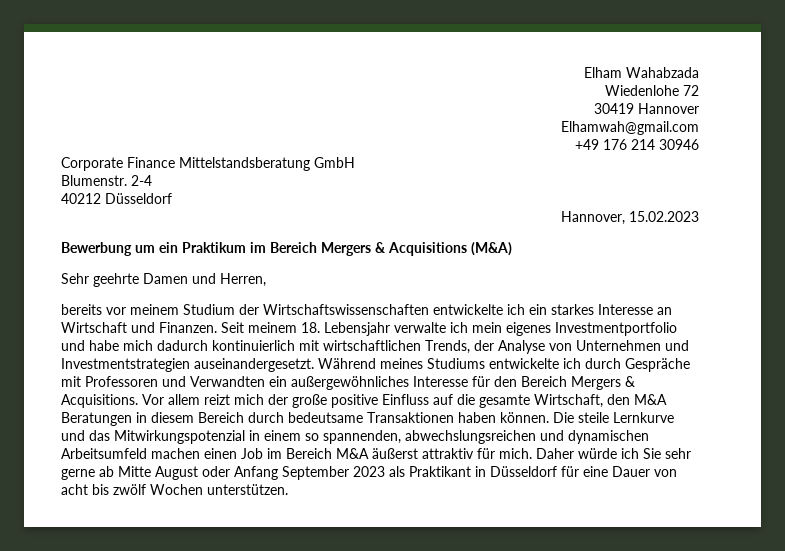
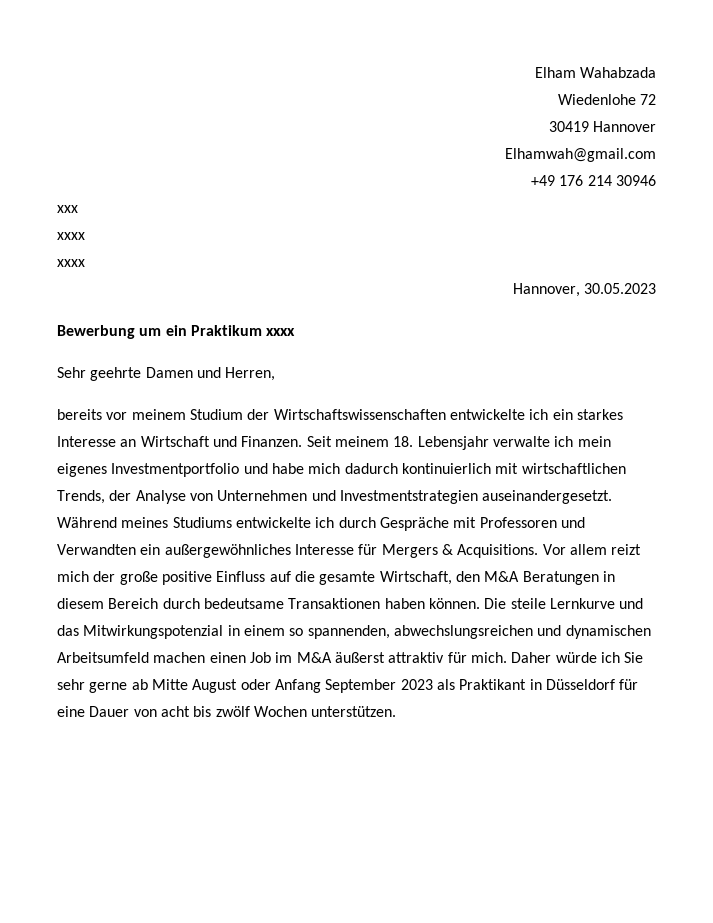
- Corporate Finance Mittelstandsberatung GmbH
- Blumenstr. 2-4
- 40212 Düsseldorf
+ xxx
+ xxxx
+ xxxx
- Hannover, 15.02.2023
+ Hannover, 30.05.2023
- Bewerbung um ein Praktikum im Bereich Mergers & Acquisitions (M&A)
+ Bewerbung um ein Praktikum xxxx
- Während meines Studiums entwickelte ich durch Gespräche mit Professoren und Verwandten ein außergewöhnliches Interesse für den Bereich Mergers & Acquisitions.
+ Während meines Studiums entwickelte ich durch Gespräche mit Professoren und Verwandten ein außergewöhnliches Interesse für Mergers & Acquisitions.
- Die steile Lernkurve und das Mitwirkungspotenzial in einem so spannenden, abwechslungsreichen und dynamischen Arbeitsumfeld machen einen Job im Bereich M&A äußerst attraktiv für mich.
+ Die steile Lernkurve und das Mitwirkungspotenzial in einem so spannenden, abwechslungsreichen und dynamischen Arbeitsumfeld machen einen Job im M&A äußerst attraktiv für mich.

